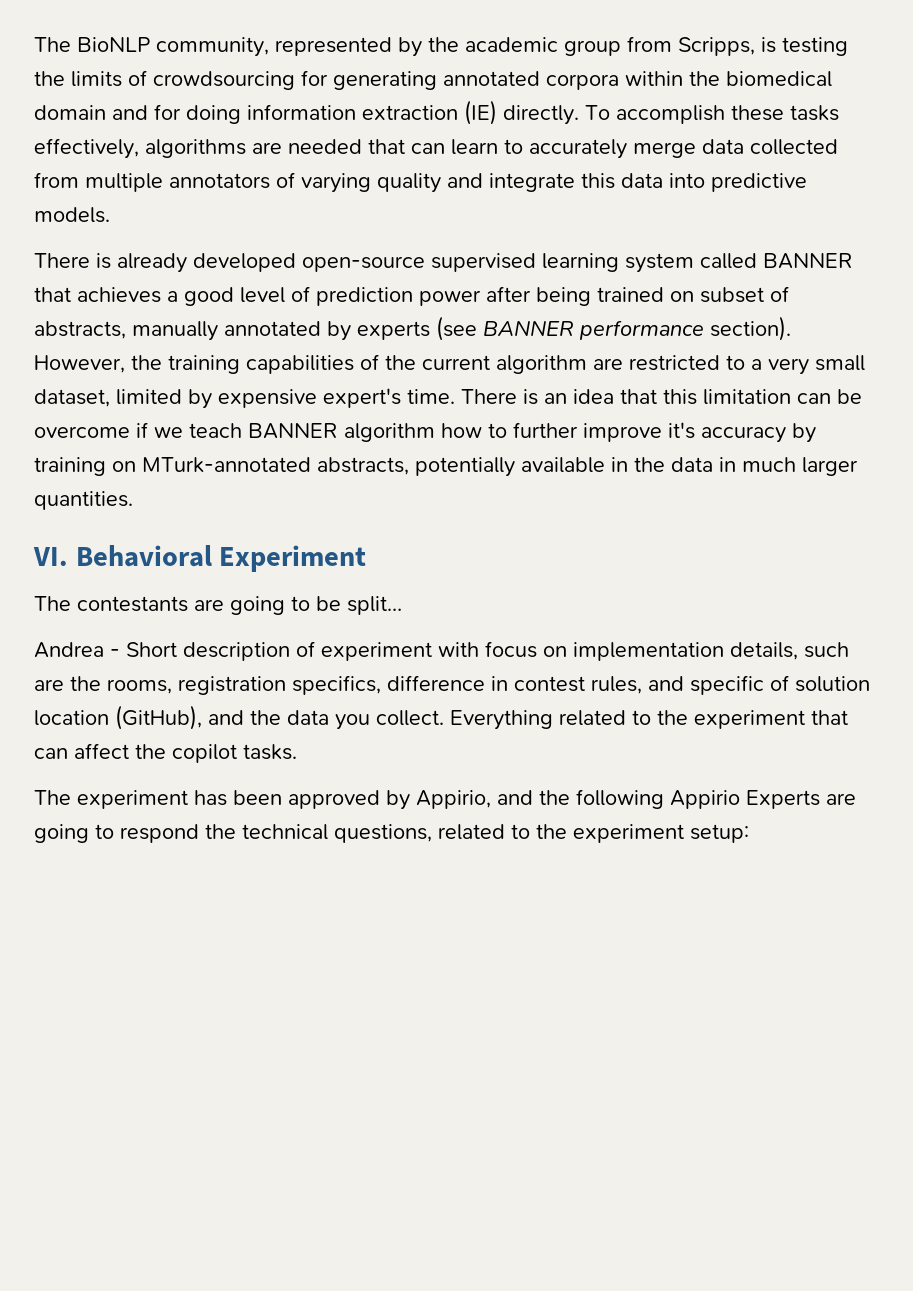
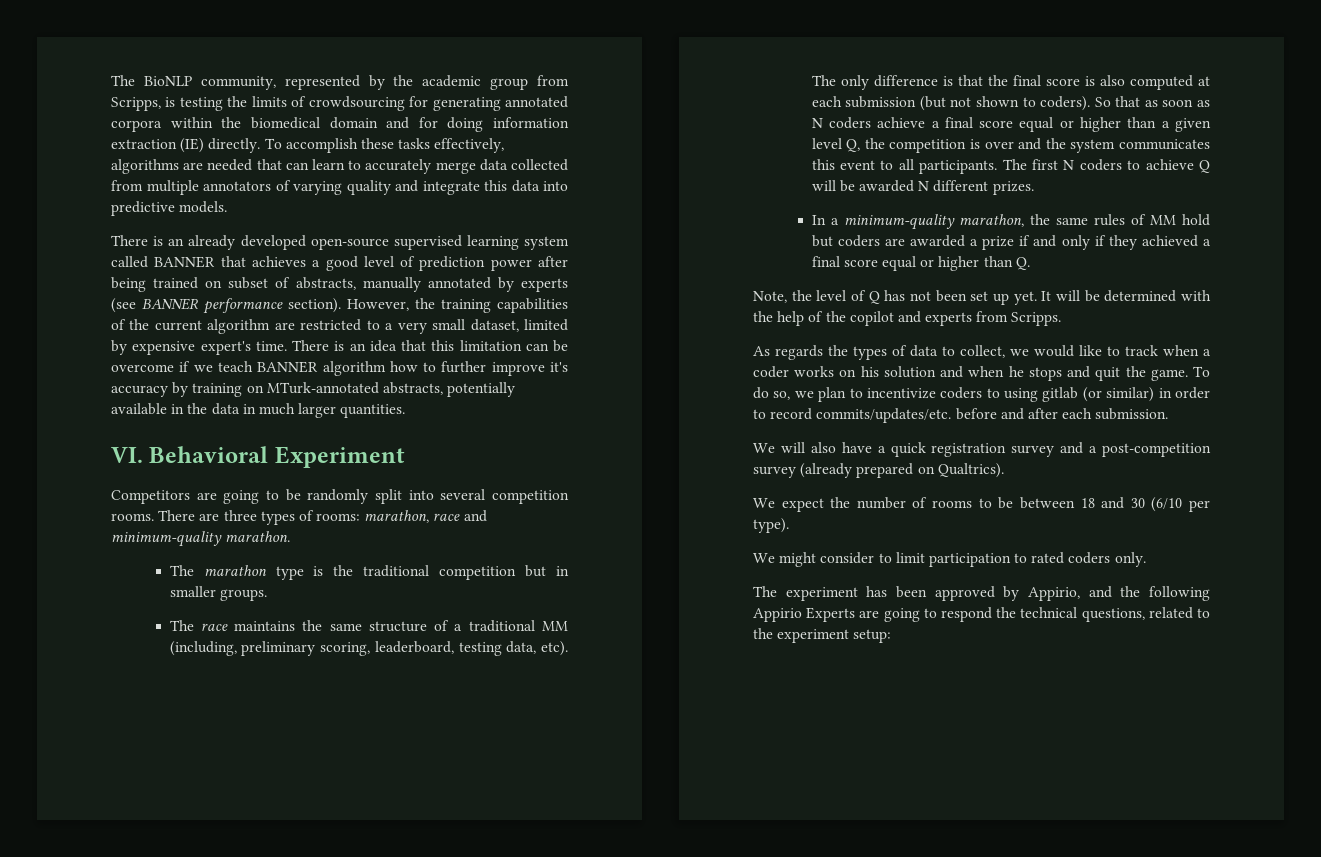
- There is already developed open-source supervised learning system called BANNER that achieves a good level of prediction power after being trained on subset of abstracts, manually annotated by experts (see BANNER performance section).
+ There is an already developed open-source supervised learning system called BANNER that achieves a good level of prediction power after being trained on subset of abstracts, manually annotated by experts (see BANNER performance section).
- The contestants are going to be split…
- Andrea - Short description of experiment with focus on implementation details, such are the rooms, registration specifics, difference in contest rules, and specific of solution location (GitHub), and the data you collect. Everything related to the experiment that can affect the copilot tasks.
+ Competitors are going to be randomly split into several competition rooms. There are three types of rooms: marathon, race and minimum-quality marathon.
+ The marathon type is the traditional competition but in smaller groups.
+ The race maintains the same structure of a traditional MM (including, preliminary scoring, leaderboard, testing data, etc). The only difference is that the final score is also computed at each submission (but not shown to coders). So that as soon as N coders achieve a final score equal or higher than a given level Q, the competition is over and the system communicates this event to all participants. The first N coders to achieve Q will be awarded N different prizes.
+ In a minimum-quality marathon, the same rules of MM hold but coders are awarded a prize if and only if they achieved a final score equal or higher than Q.
+ Note, the level of Q has not been set up yet. It will be determined with the help of the copilot and experts from Scripps.
+ As regards the types of data to collect, we would like to track when a coder works on his solution and when he stops and quit the game. To do so, we plan to incentivize coders to using gitlab (or similar) in order to record commits/updates/etc. before and after each submission.
+ We will also have a quick registration survey and a post-competition survey (already prepared on Qualtrics).
+ We expect the number of rooms to be between 18 and 30 (6/10 per type).
+ We might consider to limit participation to rated coders only.

